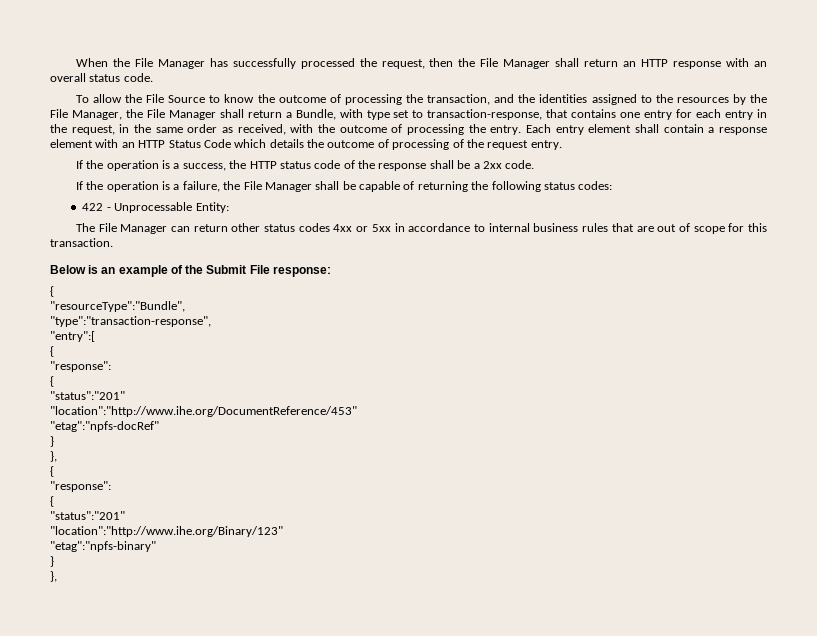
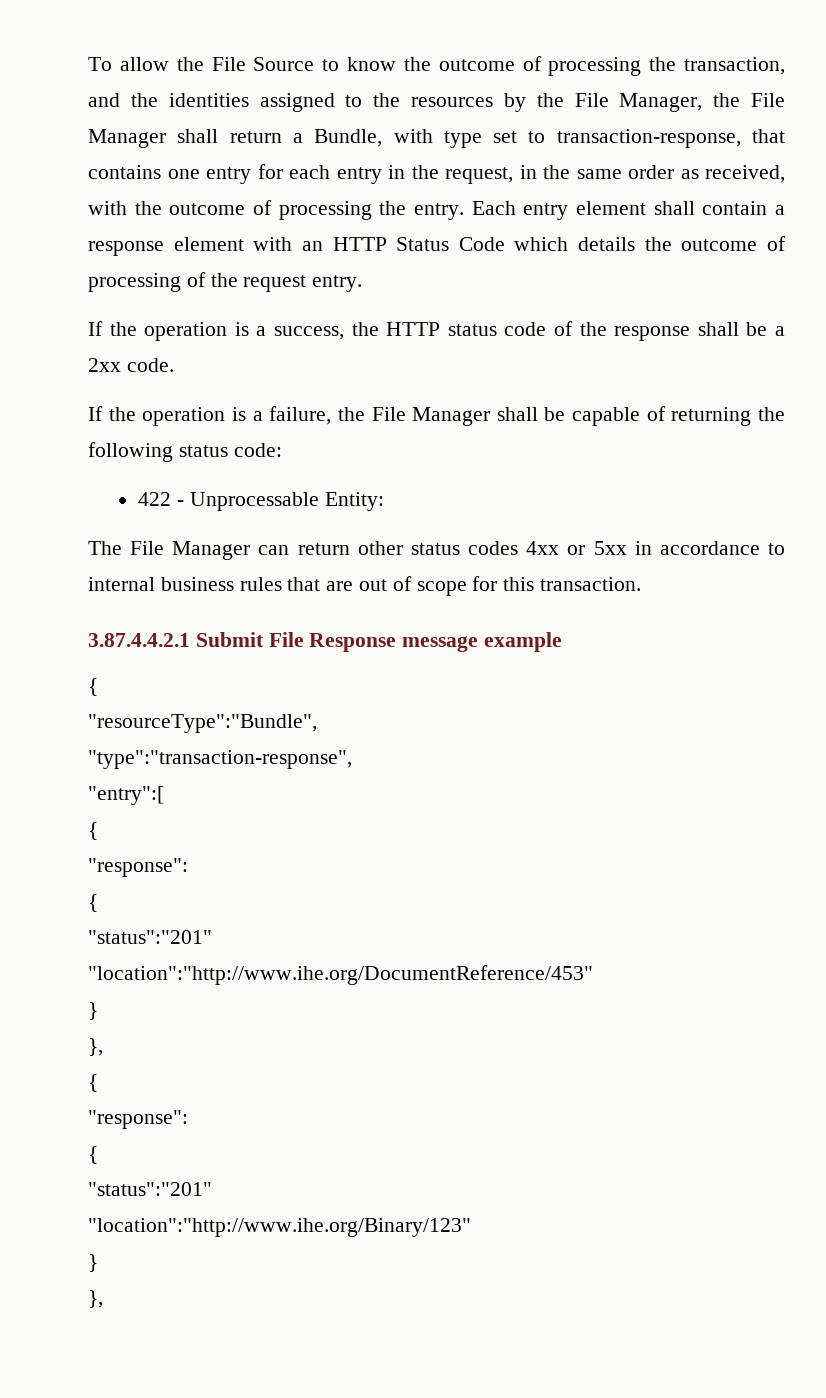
- When the File Manager has successfully processed the request, then the File Manager shall return an HTTP response with an overall status code.
- If the operation is a failure, the File Manager shall be capable of returning the following status codes:
+ If the operation is a failure, the File Manager shall be capable of returning the following status code:
- Below is an example of the Submit File response:
+ 3.87.4.4.2.1 Submit File Response message example
- "etag":"npfs-docRef"
- "etag":"npfs-binary"

